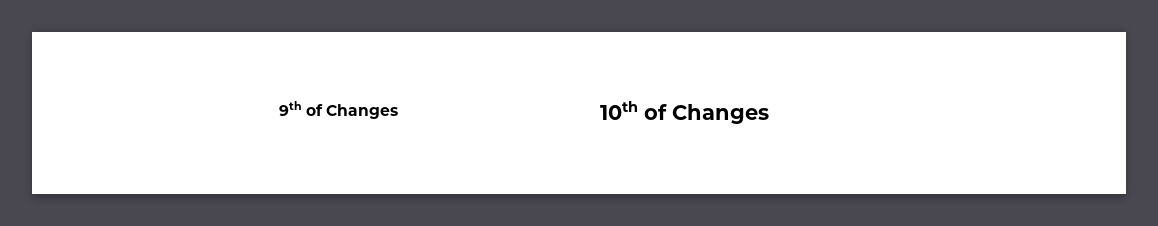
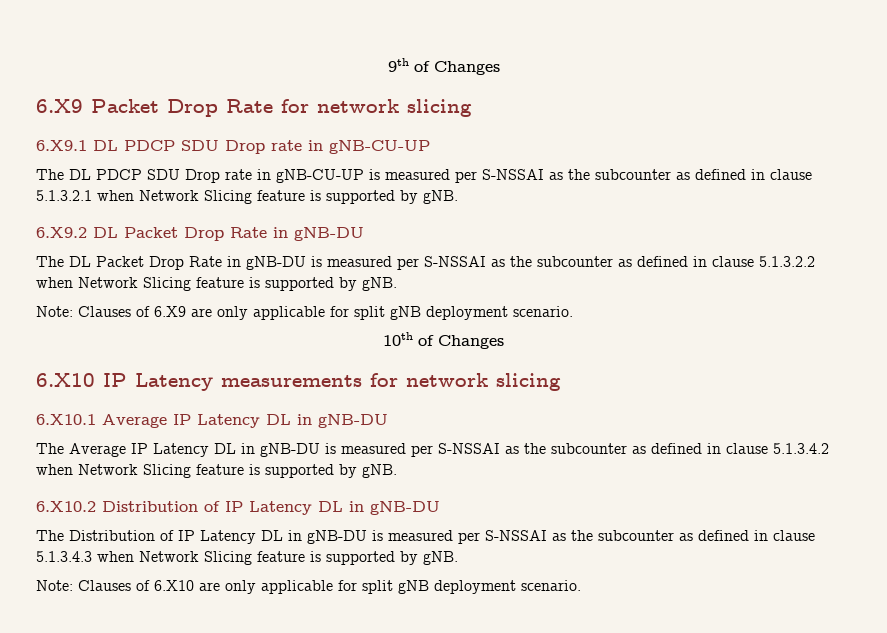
+ 6.X9 Packet Drop Rate for network slicing
+ 6.X9.1 DL PDCP SDU Drop rate in gNB-CU-UP
+ The DL PDCP SDU Drop rate in gNB-CU-UP is measured per S-NSSAI as the subcounter as defined in clause 5.1.3.2.1 when Network Slicing feature is supported by gNB.
+ 6.X9.2 DL Packet Drop Rate in gNB-DU
+ The DL Packet Drop Rate in gNB-DU is measured per S-NSSAI as the subcounter as defined in clause 5.1.3.2.2 when Network Slicing feature is supported by gNB.
+ Note: Clauses of 6.X9 are only applicable for split gNB deployment scenario.
  10th of Changes
+ 6.X10 IP Latency measurements for network slicing
+ 6.X10.1 Average IP Latency DL in gNB-DU
+ The Average IP Latency DL in gNB-DU is measured per S-NSSAI as the subcounter as defined in clause 5.1.3.4.2 when Network Slicing feature is supported by gNB.
+ 6.X10.2 Distribution of IP Latency DL in gNB-DU
+ The Distribution of IP Latency DL in gNB-DU is measured per S-NSSAI as the subcounter as defined in clause 5.1.3.4.3 when Network Slicing feature is supported by gNB.
+ Note: Clauses of 6.X10 are only applicable for split gNB deployment scenario.

